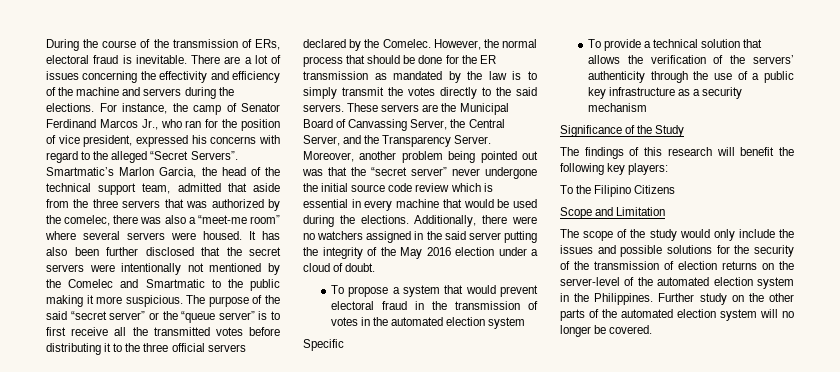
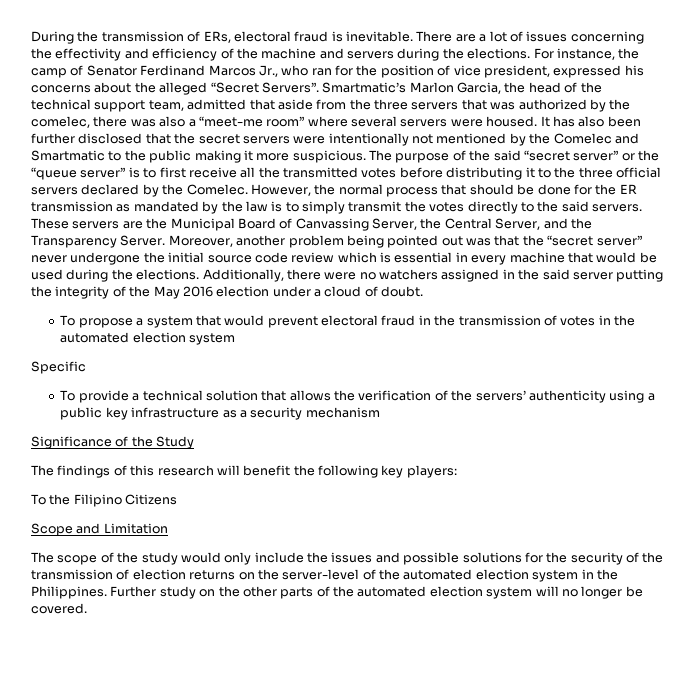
- During the course of the transmission of ERs, electoral fraud is inevitable.
+ During the transmission of ERs, electoral fraud is inevitable.
- For instance, the camp of Senator Ferdinand Marcos Jr., who ran for the position of vice president, expressed his concerns with regard to the alleged “Secret Servers”.
+ For instance, the camp of Senator Ferdinand Marcos Jr., who ran for the position of vice president, expressed his concerns about the alleged “Secret Servers”.
- To provide a technical solution that allows the verification of the servers’ authenticity through the use of a public key infrastructure as a security mechanism
+ To provide a technical solution that allows the verification of the servers’ authenticity using a public key infrastructure as a security mechanism

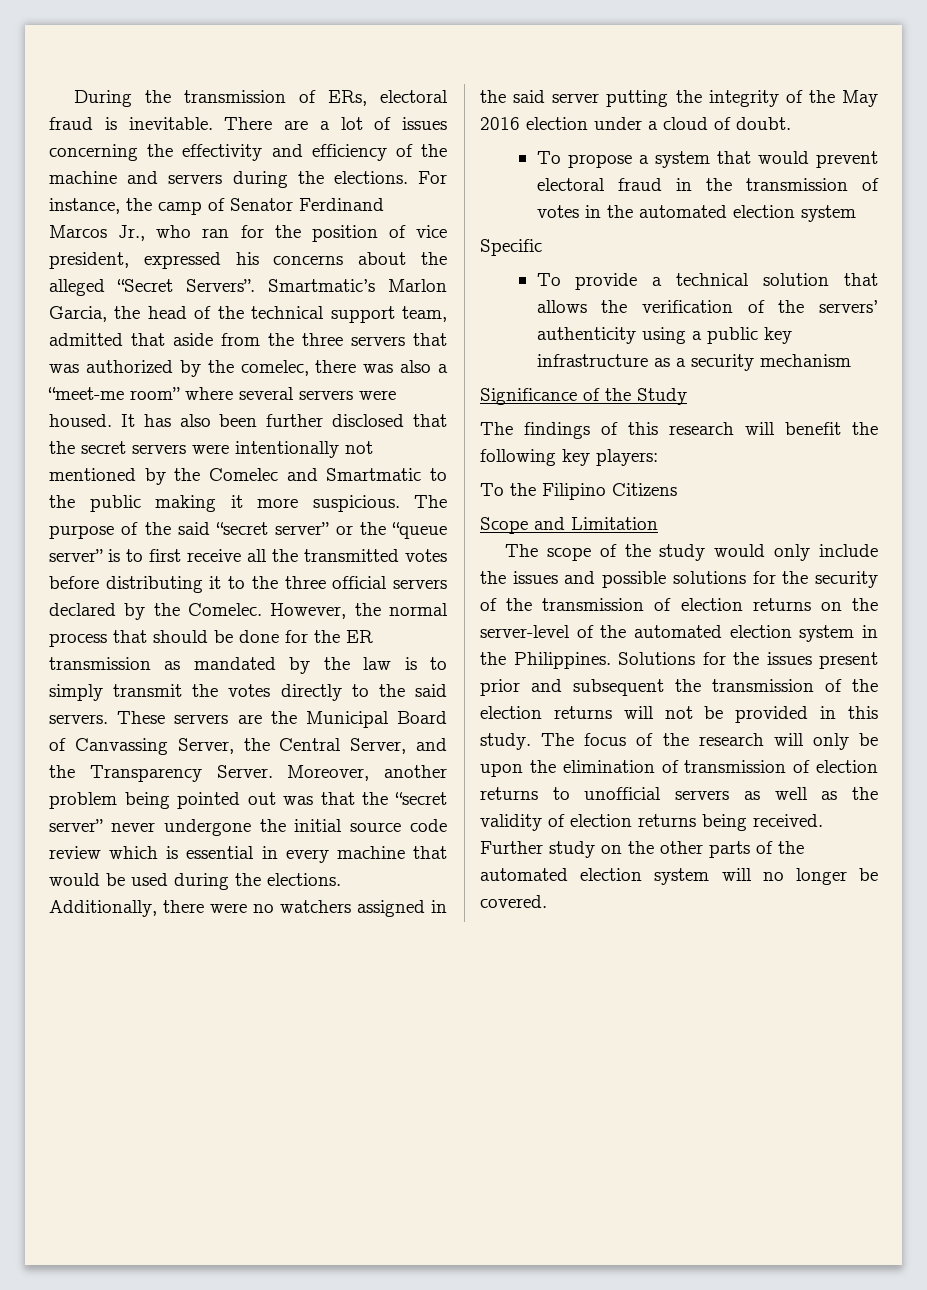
+ Solutions for the issues present prior and subsequent the transmission of the election returns will not be provided in this study. The focus of the research will only be upon the elimination of transmission of election returns to unofficial servers as well as the validity of election returns being received.

